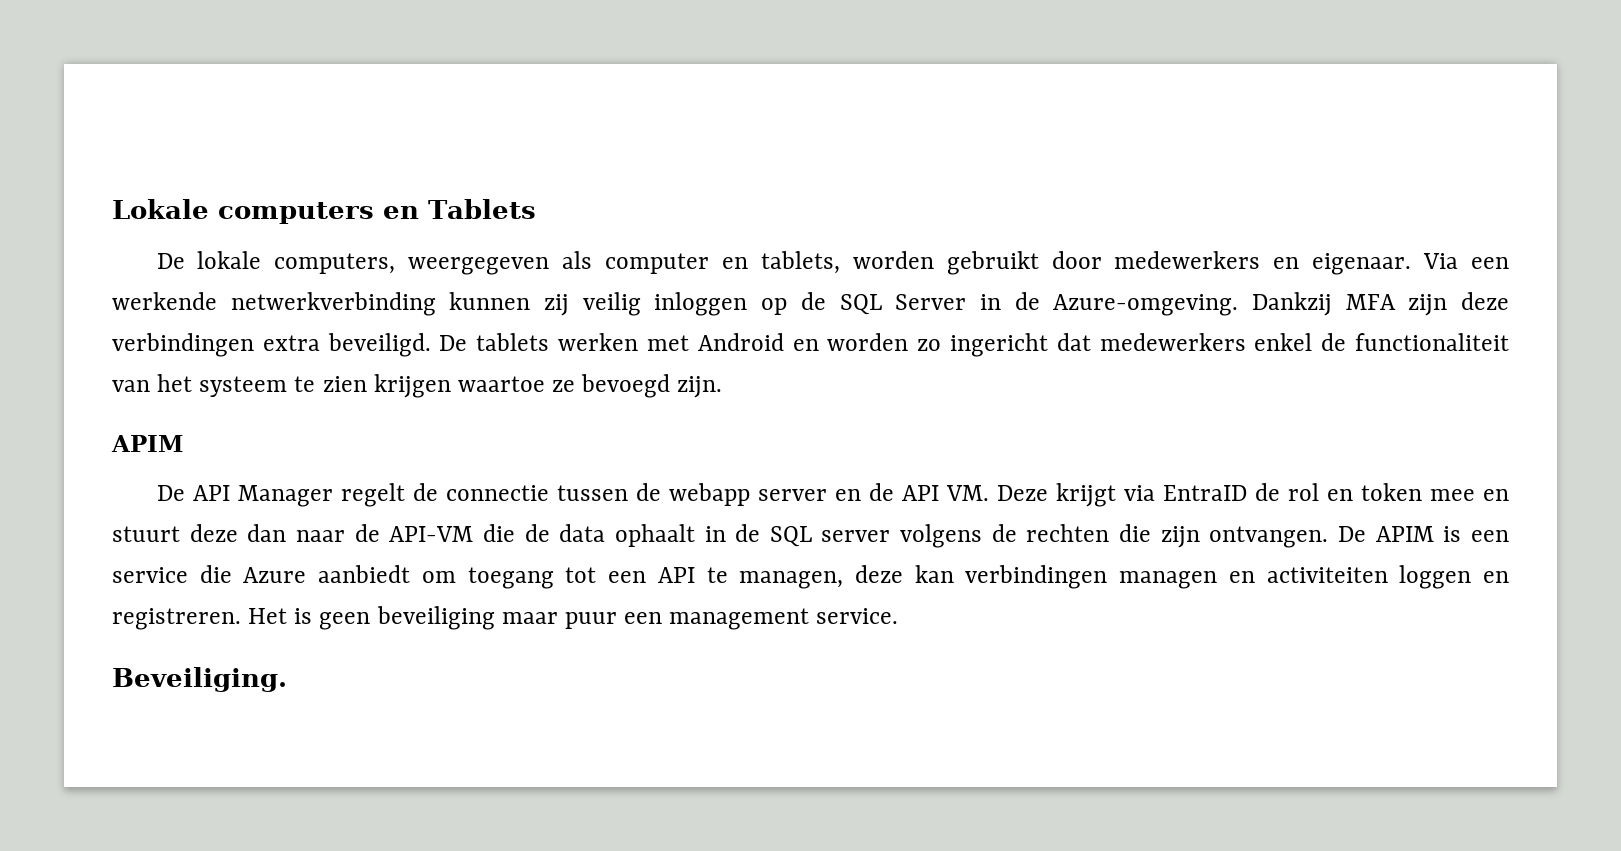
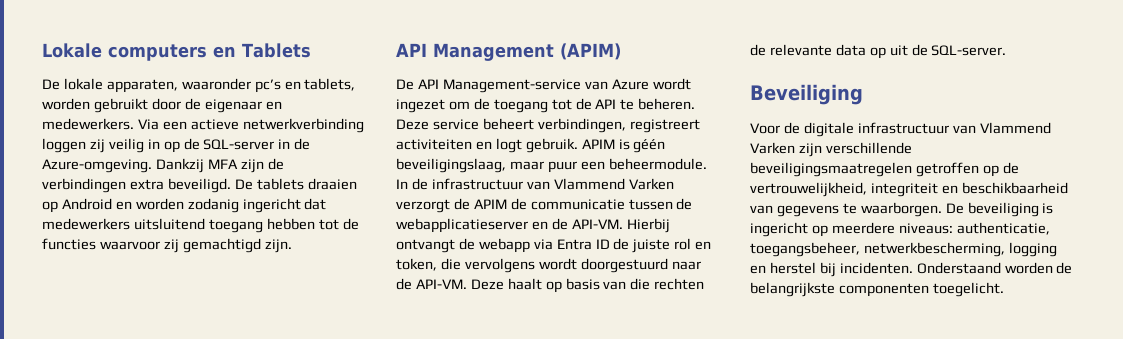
- De lokale computers, weergegeven als computer en tablets, worden gebruikt door medewerkers en eigenaar. Via een werkende netwerkverbinding kunnen zij veilig inloggen op de SQL Server in de Azure-omgeving.
+ De lokale apparaten, waaronder pc’s en tablets, worden gebruikt door de eigenaar en medewerkers. Via een actieve netwerkverbinding loggen zij veilig in op de SQL-server in de Azure-omgeving.
- Dankzij MFA zijn deze verbindingen extra beveiligd.
+ Dankzij MFA zijn de verbindingen extra beveiligd.
- De tablets werken met Android en worden zo ingericht dat medewerkers enkel de functionaliteit van het systeem te zien krijgen waartoe ze bevoegd zijn.
- APIM
- De API Manager regelt de connectie tussen de webapp server en de API VM. Deze krijgt via EntraID de rol en token mee en stuurt deze dan naar de API-VM die de data ophaalt in de SQL server volgens de rechten die zijn ontvangen. De APIM is een service die Azure aanbiedt om toegang tot een API te managen, deze kan verbindingen managen en activiteiten loggen en registreren. Het is geen beveiliging maar puur een management service.
- Beveiliging.
+ De tablets draaien op Android en worden zodanig ingericht dat medewerkers uitsluitend toegang hebben tot de functies waarvoor zij gemachtigd zijn.
+ API Management (APIM)
+ De API Management-service van Azure wordt ingezet om de toegang tot de API te beheren. Deze service beheert verbindingen, registreert activiteiten en logt gebruik. APIM is géén beveiligingslaag, maar puur een beheermodule. In de infrastructuur van Vlammend Varken verzorgt de APIM de communicatie tussen de webapplicatieserver en de API-VM. Hierbij ontvangt de webapp via Entra ID de juiste rol en token, die vervolgens wordt doorgestuurd naar de API-VM. Deze haalt op basis van die rechten de relevante data op uit de SQL-server.
+ Beveiliging
+ Voor de digitale infrastructuur van Vlammend Varken zijn verschillende beveiligingsmaatregelen getroffen op de vertrouwelijkheid, integriteit en beschikbaarheid van gegevens te waarborgen. De beveiliging is ingericht op meerdere niveaus: authenticatie, toegangsbeheer, netwerkbescherming, logging en herstel bij incidenten. Onderstaand worden de belangrijkste componenten toegelicht.

